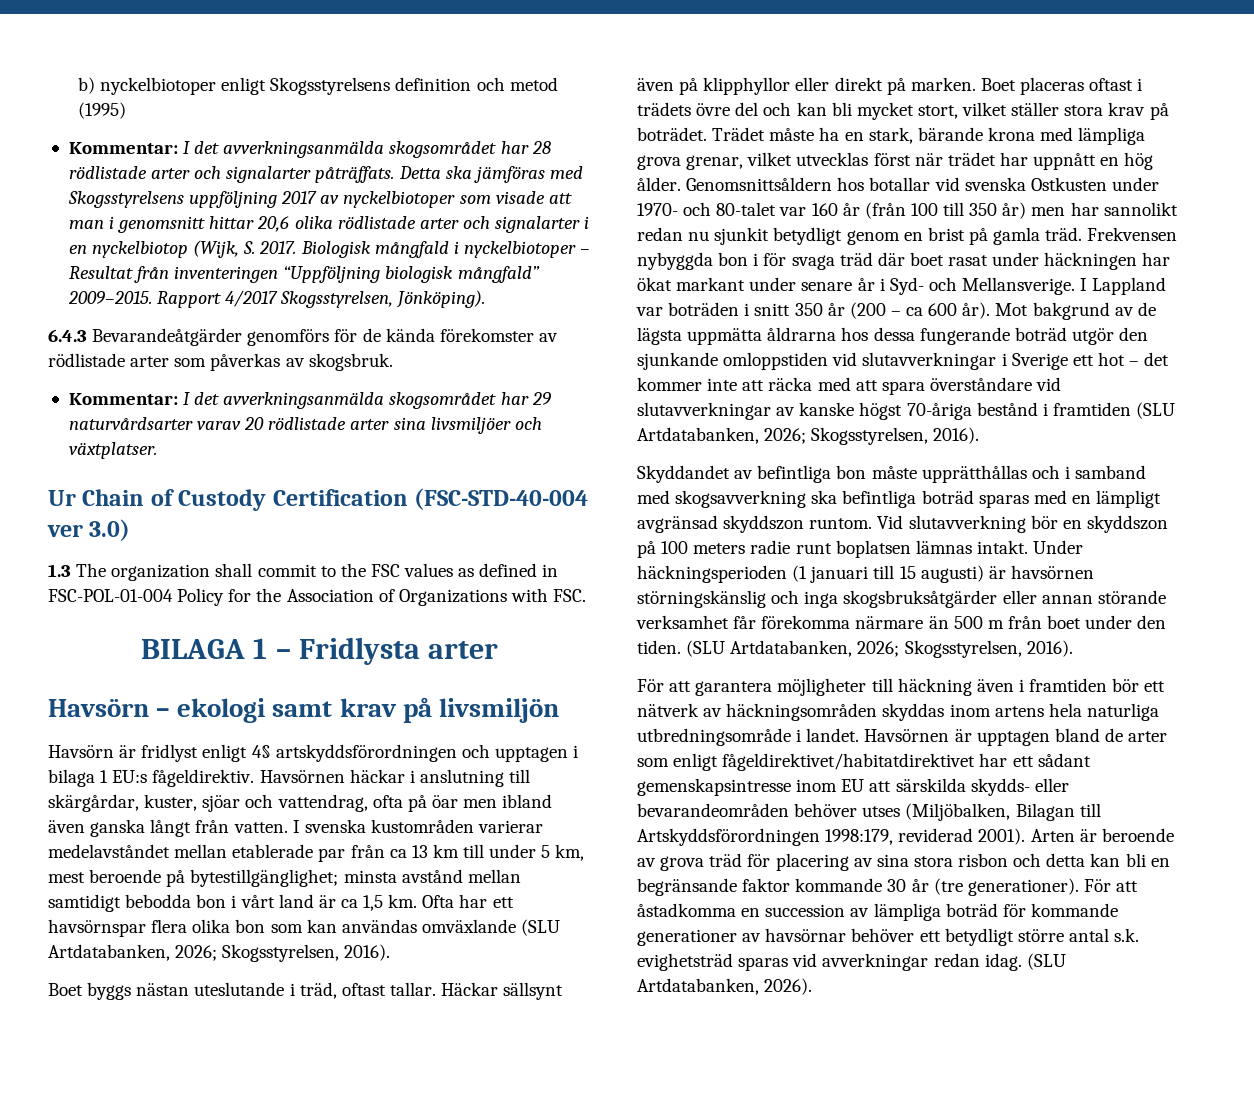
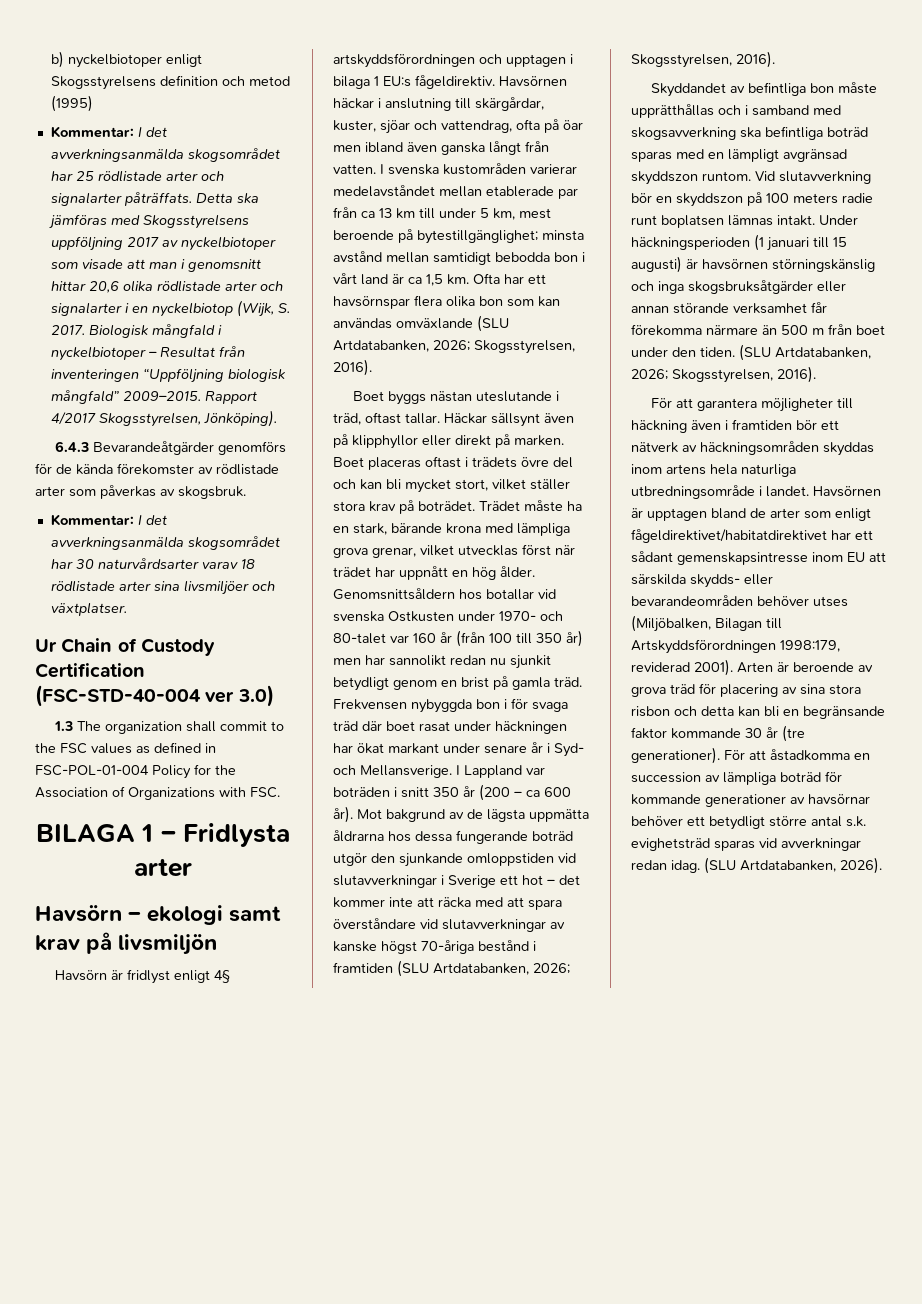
- Kommentar: I det avverkningsanmälda skogsområdet har 28 rödlistade arter och signalarter påträffats.
+ Kommentar: I det avverkningsanmälda skogsområdet har 25 rödlistade arter och signalarter påträffats.
- Kommentar: I det avverkningsanmälda skogsområdet har 29 naturvårdsarter varav 20 rödlistade arter sina livsmiljöer och växtplatser.
+ Kommentar: I det avverkningsanmälda skogsområdet har 30 naturvårdsarter varav 18 rödlistade arter sina livsmiljöer och växtplatser.

